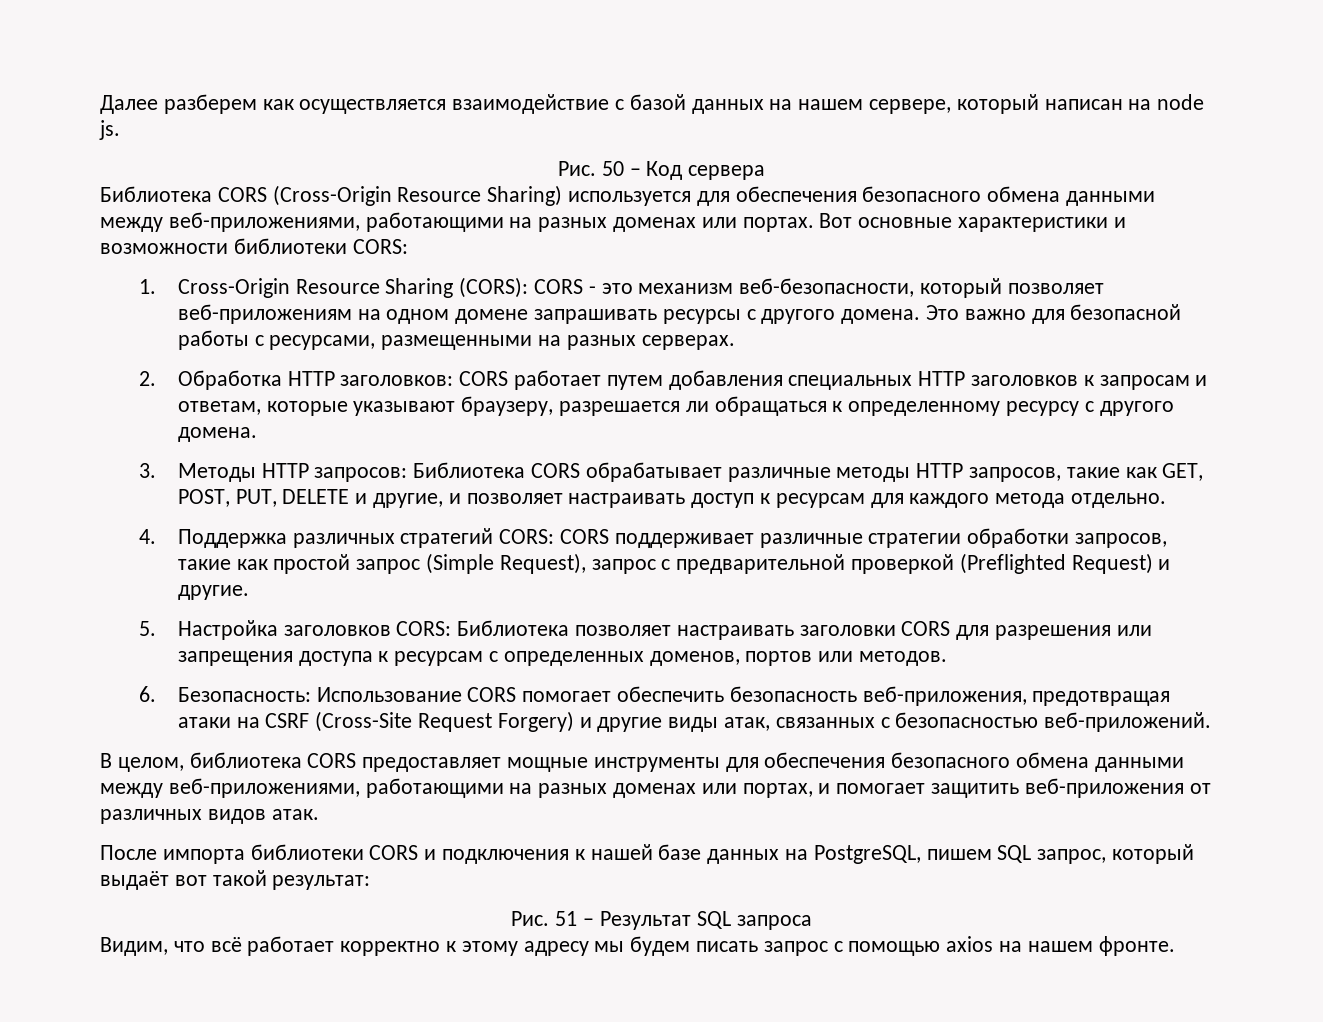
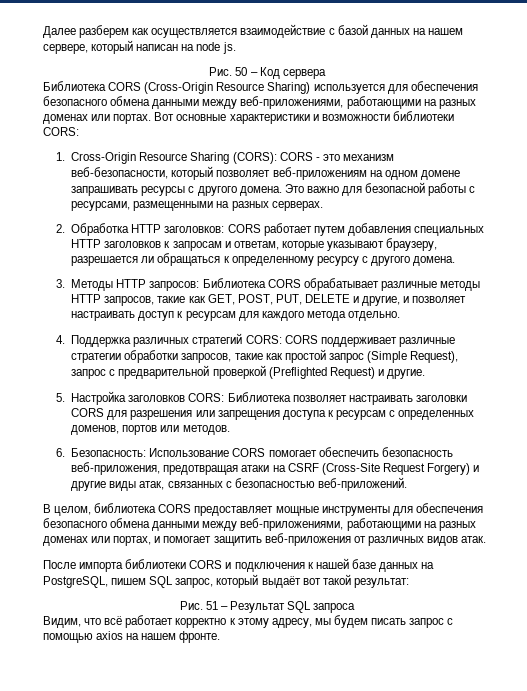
- Видим, что всё работает корректно к этому адресу мы будем писать запрос с помощью axios на нашем фронте.
+ Видим, что всё работает корректно к этому адресу, мы будем писать запрос с помощью axios на нашем фронте.

